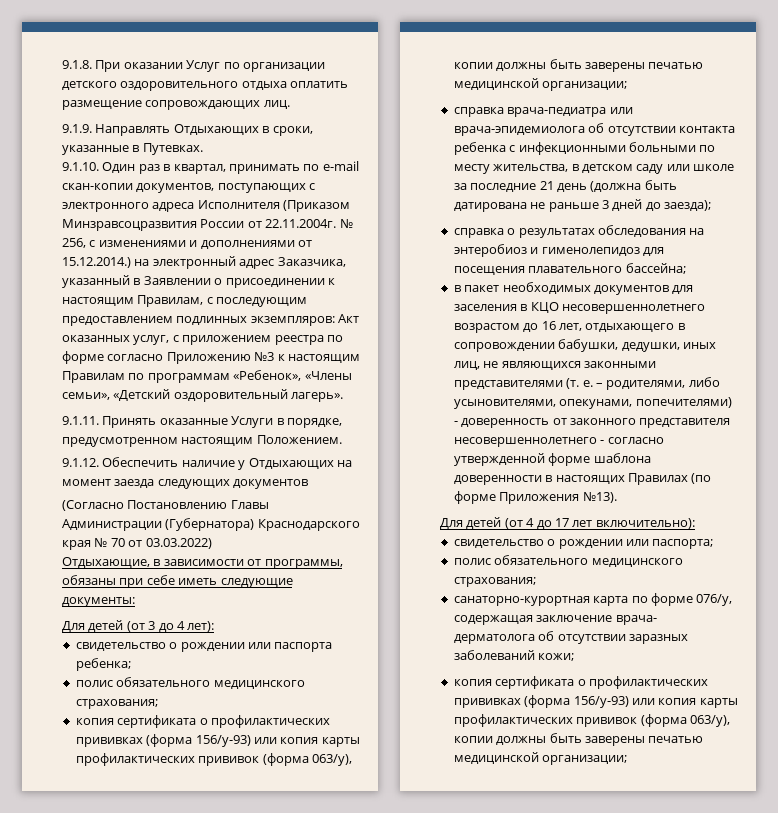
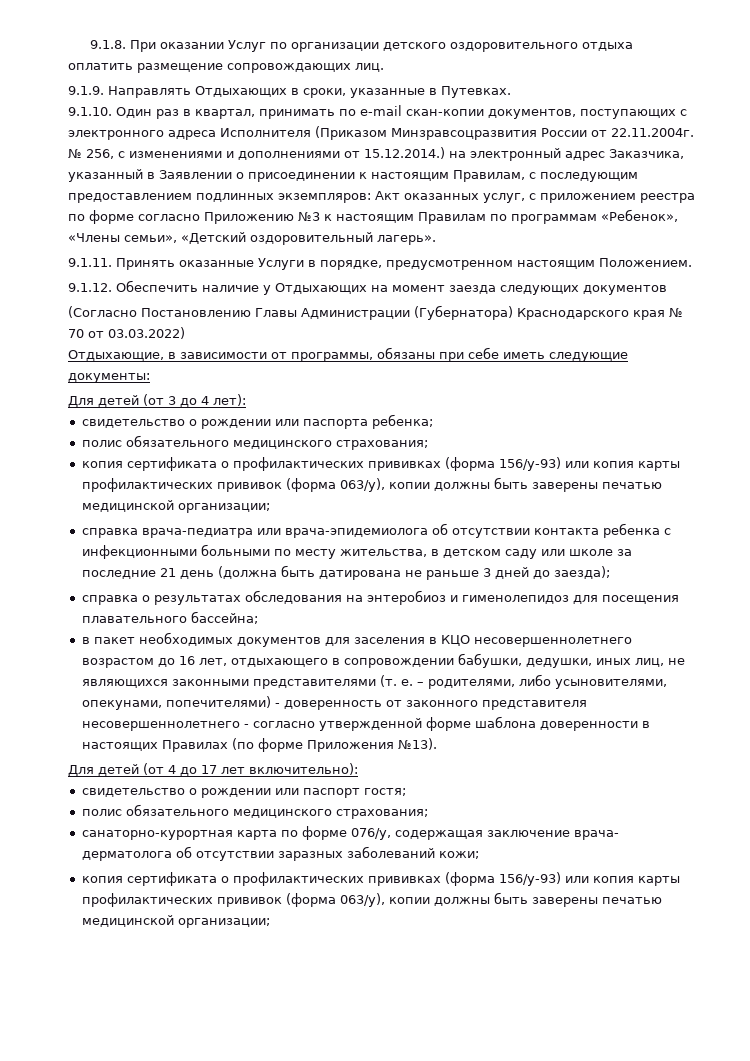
- свидетельство о рождении или паспорта;
+ свидетельство о рождении или паспорт гостя;

